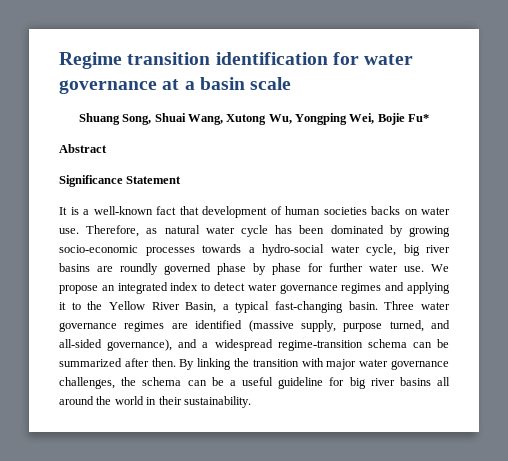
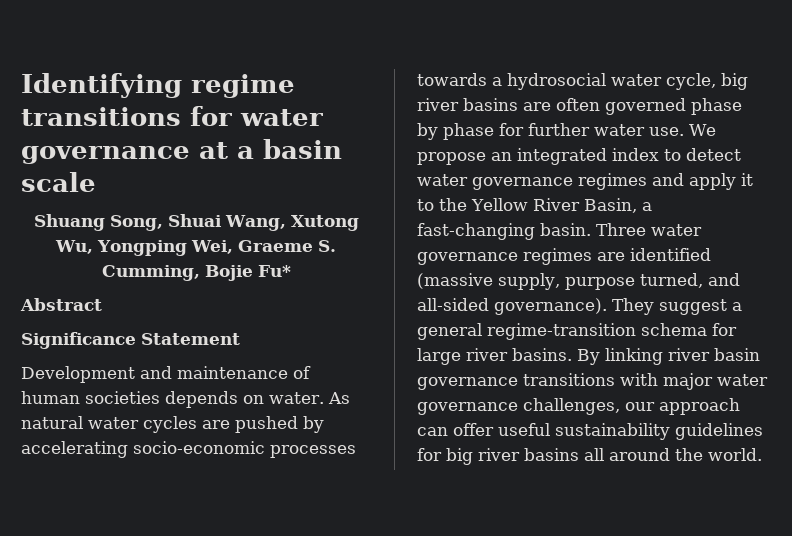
- Regime transition identification for water governance at a basin scale
+ Identifying regime transitions for water governance at a basin scale
- Shuang Song, Shuai Wang, Xutong Wu, Yongping Wei, Bojie Fu*
+ Shuang Song, Shuai Wang, Xutong Wu, Yongping Wei, Graeme S. Cumming, Bojie Fu*
- It is a well-known fact that development of human societies backs on water use. Therefore, as natural water cycle has been dominated by growing socio-economic processes towards a hydro-social water cycle, big river basins are roundly governed phase by phase for further water use.
+ Development and maintenance of human societies depends on water. As natural water cycles are pushed by accelerating socio-economic processes towards a hydrosocial water cycle, big river basins are often governed phase by phase for further water use.
- We propose an integrated index to detect water governance regimes and applying it to the Yellow River Basin, a typical fast-changing basin.
+ We propose an integrated index to detect water governance regimes and apply it to the Yellow River Basin, a fast-changing basin.
- Three water governance regimes are identified (massive supply, purpose turned, and all-sided governance), and a widespread regime-transition schema can be summarized after then. By linking the transition with major water governance challenges, the schema can be a useful guideline for big river basins all around the world in their sustainability.
+ Three water governance regimes are identified (massive supply, purpose turned, and all-sided governance). They suggest a general regime-transition schema for large river basins. By linking river basin governance transitions with major water governance challenges, our approach can offer useful sustainability guidelines for big river basins all around the world.

